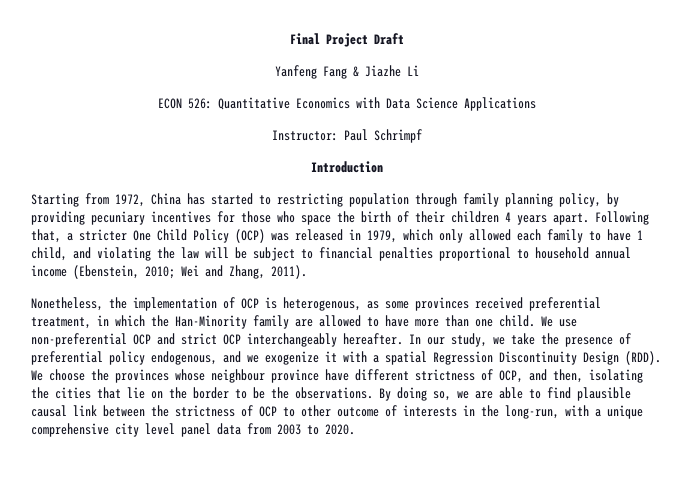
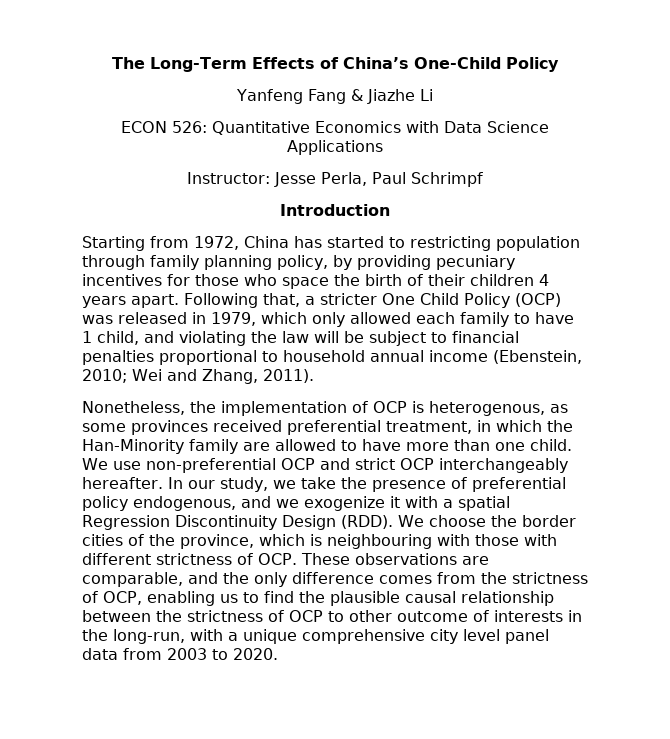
- Final Project Draft
+ The Long-Term Effects of China’s One-Child Policy
- Instructor: Paul Schrimpf
+ Instructor: Jesse Perla, Paul Schrimpf
- We choose the provinces whose neighbour province have different strictness of OCP, and then, isolating the cities that lie on the border to be the observations. By doing so, we are able to find plausible causal link between the strictness of OCP to other outcome of interests in the long-run, with a unique comprehensive city level panel data from 2003 to 2020.
+ We choose the border cities of the province, which is neighbouring with those with different strictness of OCP. These observations are comparable, and the only difference comes from the strictness of OCP, enabling us to find the plausible causal relationship between the strictness of OCP to other outcome of interests in the long-run, with a unique comprehensive city level panel data from 2003 to 2020.

